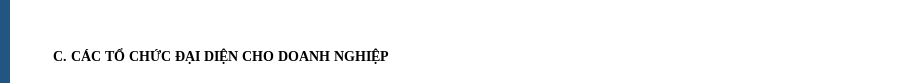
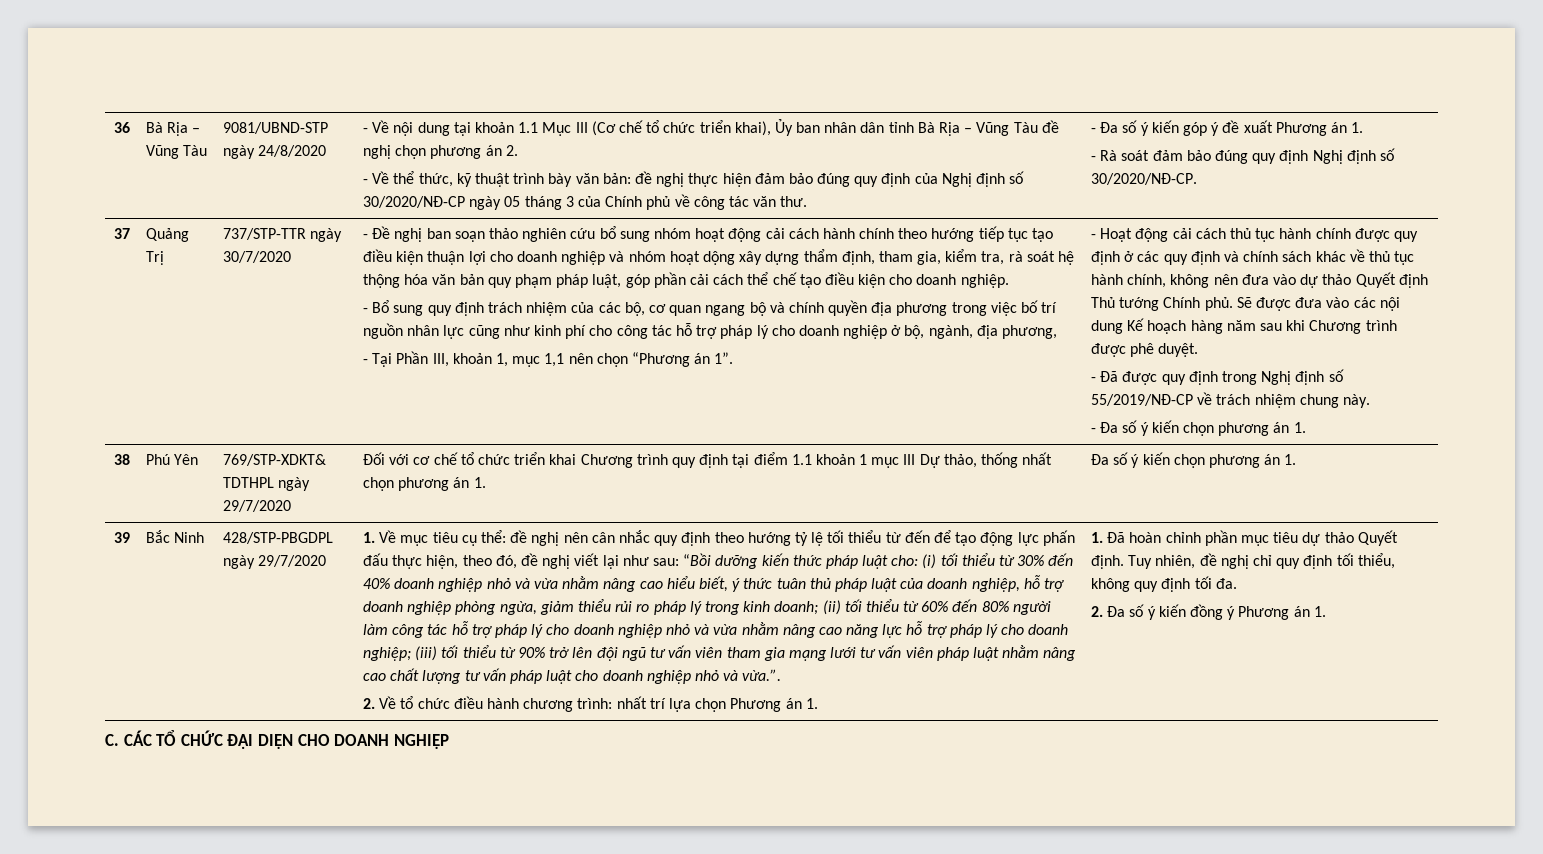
+ 36 | Bà Rịa – Vũng Tàu | 9081/UBND-STP ngày 24/8/2020 | - Về nội dung tại khoản 1.1 Mục III (Cơ chế tổ chức triển khai), Ủy ban nhân dân tỉnh Bà Rịa – Vũng Tàu đề nghị chọn phương án 2.
+ - Về thể thức, kỹ thuật trình bày văn bản: đề nghị thực hiện đảm bảo đúng quy định của Nghị định số 30/2020/NĐ-CP ngày 05 tháng 3 của Chính phủ về công tác văn thư. | - Đa số ý kiến góp ý đề xuất Phương án 1.
+ - Rà soát đảm bảo đúng quy định Nghị định số 30/2020/NĐ-CP.
+ 37 | Quảng Trị | 737/STP-TTR ngày 30/7/2020 | - Đề nghị ban soạn thảo nghiên cứu bổ sung nhóm hoạt động cải cách hành chính theo hướng tiếp tục tạo điều kiện thuận lợi cho doanh nghiệp và nhóm hoạt dộng xây dựng thẩm định, tham gia, kiểm tra, rà soát hệ thộng hóa văn bản quy phạm pháp luật, góp phần cải cách thể chế tạo điều kiện cho doanh nghiệp.
+ - Bổ sung quy định trách nhiệm của các bộ, cơ quan ngang bộ và chính quyền địa phương trong việc bố trí nguồn nhân lực cũng như kinh phí cho công tác hỗ trợ pháp lý cho doanh nghiệp ở bộ, ngành, địa phương,
+ - Tại Phần III, khoản 1, mục 1,1 nên chọn “Phương án 1”. | - Hoạt động cải cách thủ tục hành chính được quy định ở các quy định và chính sách khác về thủ tục hành chính, không nên đưa vào dự thảo Quyết định Thủ tướng Chính phủ. Sẽ được đưa vào các nội dung Kế hoạch hàng năm sau khi Chương trình được phê duyệt.
+ - Đã được quy định trong Nghị định số 55/2019/NĐ-CP về trách nhiệm chung này.
+ - Đa số ý kiến chọn phương án 1.
+ 38 | Phú Yên | 769/STP-XDKT& TDTHPL ngày 29/7/2020 | Đối với cơ chế tổ chức triển khai Chương trình quy định tại điểm 1.1 khoản 1 mục III Dự thảo, thống nhất chọn phương án 1. | Đa số ý kiến chọn phương án 1.
+ 39 | Bắc Ninh | 428/STP-PBGDPL ngày 29/7/2020 | 1. Về mục tiêu cụ thể: đề nghị nên cân nhắc quy định theo hướng tỷ lệ tối thiểu từ đến để tạo động lực phấn đấu thực hiện, theo đó, đề nghị viết lại như sau: “Bồi dưỡng kiến thức pháp luật cho: (i) tối thiểu từ 30% đến 40% doanh nghiệp nhỏ và vừa nhằm nâng cao hiểu biết, ý thức tuân thủ pháp luật của doanh nghiệp, hỗ trợ doanh nghiệp phòng ngừa, giảm thiểu rủi ro pháp lý trong kinh doanh; (ii) tối thiểu từ 60% đến 80% người làm công tác hỗ trợ pháp lý cho doanh nghiệp nhỏ và vừa nhằm nâng cao năng lực hỗ trợ pháp lý cho doanh nghiệp; (iii) tối thiểu từ 90% trở lên đội ngũ tư vấn viên tham gia mạng lưới tư vấn viên pháp luật nhằm nâng cao chất lượng tư vấn pháp luật cho doanh nghiệp nhỏ và vừa.”.
+ 2. Về tổ chức điều hành chương trình: nhất trí lựa chọn Phương án 1. | 1. Đã hoàn chỉnh phần mục tiêu dự thảo Quyết định. Tuy nhiên, đề nghị chỉ quy định tối thiểu, không quy định tối đa.
+ 2. Đa số ý kiến đồng ý Phương án 1.

